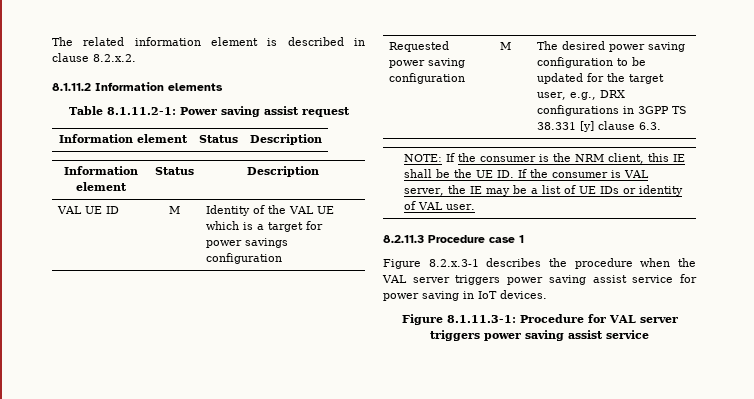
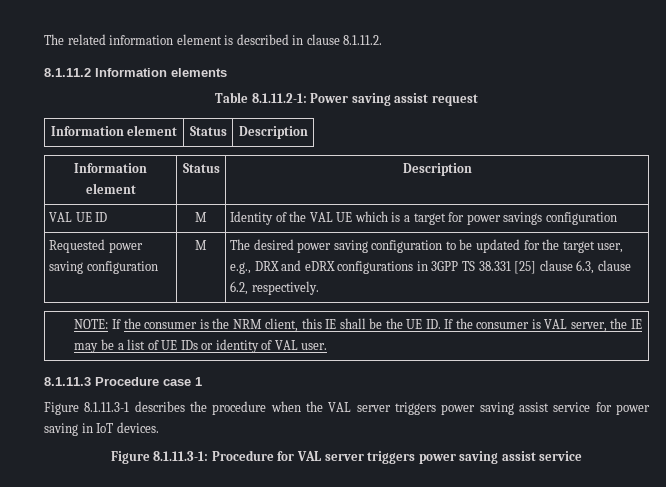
- The related information element is described in clause 8.2.x.2.
+ The related information element is described in clause 8.1.11.2.
- Requested power saving configuration | M | The desired power saving configuration to be updated for the target user, e.g., DRX configurations in 3GPP TS 38.331 [y] clause 6.3.
+ Requested power saving configuration | M | The desired power saving configuration to be updated for the target user, e.g., DRX and eDRX configurations in 3GPP TS 38.331 [25] clause 6.3, clause 6.2, respectively.
- 8.2.11.3 Procedure case 1
+ 8.1.11.3 Procedure case 1
- Figure 8.2.x.3-1 describes the procedure when the VAL server triggers power saving assist service for power saving in IoT devices.
+ Figure 8.1.11.3-1 describes the procedure when the VAL server triggers power saving assist service for power saving in IoT devices.

